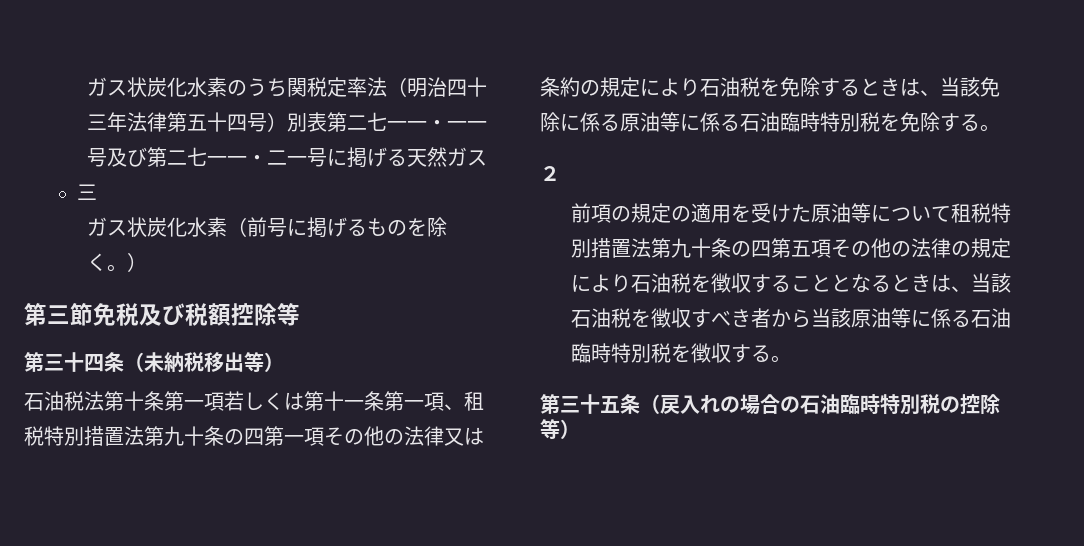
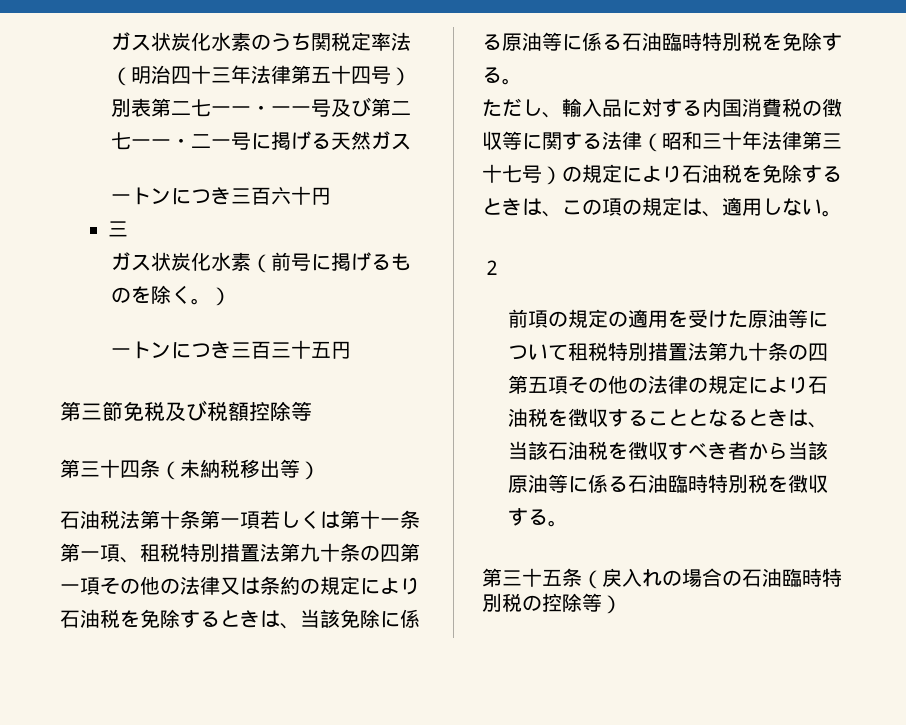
+ 一トンにつき三百六十円
+ 一トンにつき三百三十五円
+ ただし、輸入品に対する内国消費税の徴収等に関する法律（昭和三十年法律第三十七号）の規定により石油税を免除するときは、この項の規定は、適用しない。

